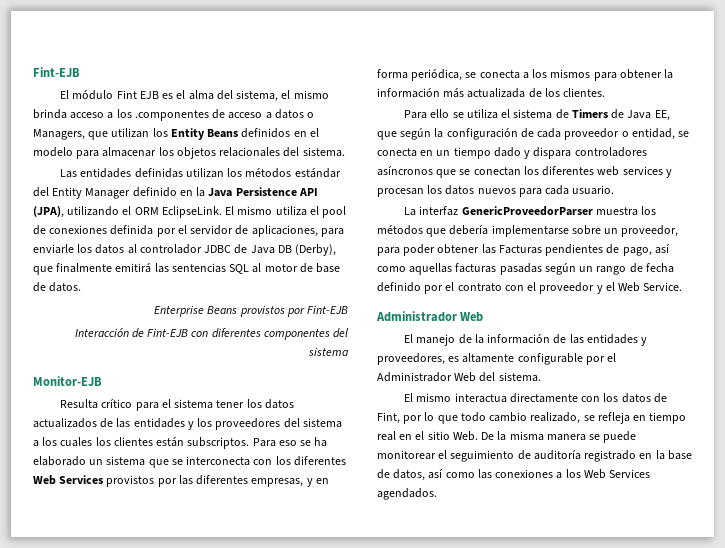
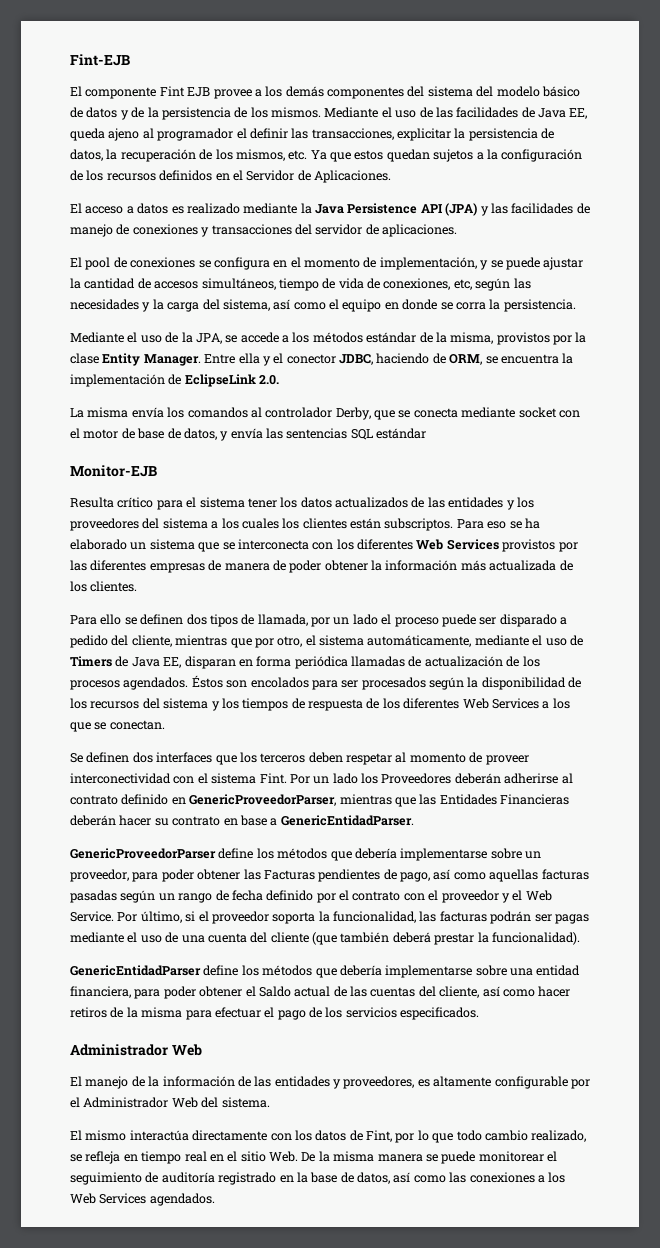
- El módulo Fint EJB es el alma del sistema, el mismo brinda acceso a los .componentes de acceso a datos o Managers, que utilizan los Entity Beans definidos en el modelo para almacenar los objetos relacionales del sistema.
- Las entidades definidas utilizan los métodos estándar del Entity Manager definido en la Java Persistence API (JPA), utilizando el ORM EclipseLink. El mismo utiliza el pool de conexiones definida por el servidor de aplicaciones, para enviarle los datos al controlador JDBC de Java DB (Derby), que finalmente emitirá las sentencias SQL al motor de base de datos.
- Enterprise Beans provistos por Fint-EJB
- Interacción de Fint-EJB con diferentes componentes del sistema
+ El componente Fint EJB provee a los demás componentes del sistema del modelo básico de datos y de la persistencia de los mismos. Mediante el uso de las facilidades de Java EE, queda ajeno al programador el definir las transacciones, explicitar la persistencia de datos, la recuperación de los mismos, etc. Ya que estos quedan sujetos a la configuración de los recursos definidos en el Servidor de Aplicaciones.
+ El acceso a datos es realizado mediante la Java Persistence API (JPA) y las facilidades de manejo de conexiones y transacciones del servidor de aplicaciones.
+ El pool de conexiones se configura en el momento de implementación, y se puede ajustar la cantidad de accesos simultáneos, tiempo de vida de conexiones, etc, según las necesidades y la carga del sistema, así como el equipo en donde se corra la persistencia.
+ Mediante el uso de la JPA, se accede a los métodos estándar de la misma, provistos por la clase Entity Manager. Entre ella y el conector JDBC, haciendo de ORM, se encuentra la implementación de EclipseLink 2.0.
+ La misma envía los comandos al controlador Derby, que se conecta mediante socket con el motor de base de datos, y envía las sentencias SQL estándar
- Para eso se ha elaborado un sistema que se interconecta con los diferentes Web Services provistos por las diferentes empresas, y en forma periódica, se conecta a los mismos para obtener la información más actualizada de los clientes.
+ Para eso se ha elaborado un sistema que se interconecta con los diferentes Web Services provistos por las diferentes empresas de manera de poder obtener la información más actualizada de los clientes.
- Para ello se utiliza el sistema de Timers de Java EE, que según la configuración de cada proveedor o entidad, se conecta en un tiempo dado y dispara controladores asíncronos que se conectan los diferentes web services y procesan los datos nuevos para cada usuario.
- La interfaz GenericProveedorParser muestra los métodos que debería implementarse sobre un proveedor, para poder obtener las Facturas pendientes de pago, así como aquellas facturas pasadas según un rango de fecha definido por el contrato con el proveedor y el Web Service.
+ Para ello se definen dos tipos de llamada, por un lado el proceso puede ser disparado a pedido del cliente, mientras que por otro, el sistema automáticamente, mediante el uso de Timers de Java EE, disparan en forma periódica llamadas de actualización de los procesos agendados. Éstos son encolados para ser procesados según la disponibilidad de los recursos del sistema y los tiempos de respuesta de los diferentes Web Services a los que se conectan.
+ Se definen dos interfaces que los terceros deben respetar al momento de proveer interconectividad con el sistema Fint. Por un lado los Proveedores deberán adherirse al contrato definido en GenericProveedorParser, mientras que las Entidades Financieras deberán hacer su contrato en base a GenericEntidadParser.
+ GenericProveedorParser define los métodos que debería implementarse sobre un proveedor, para poder obtener las Facturas pendientes de pago, así como aquellas facturas pasadas según un rango de fecha definido por el contrato con el proveedor y el Web Service. Por último, si el proveedor soporta la funcionalidad, las facturas podrán ser pagas mediante el uso de una cuenta del cliente (que también deberá prestar la funcionalidad).
+ GenericEntidadParser define los métodos que debería implementarse sobre una entidad financiera, para poder obtener el Saldo actual de las cuentas del cliente, así como hacer retiros de la misma para efectuar el pago de los servicios especificados.
- El mismo interactua directamente con los datos de Fint, por lo que todo cambio realizado, se refleja en tiempo real en el sitio Web. De la misma manera se puede monitorear el seguimiento de auditoría registrado en la base de datos, así como las conexiones a los Web Services agendados.
+ El mismo interactúa directamente con los datos de Fint, por lo que todo cambio realizado, se refleja en tiempo real en el sitio Web. De la misma manera se puede monitorear el seguimiento de auditoría registrado en la base de datos, así como las conexiones a los Web Services agendados.

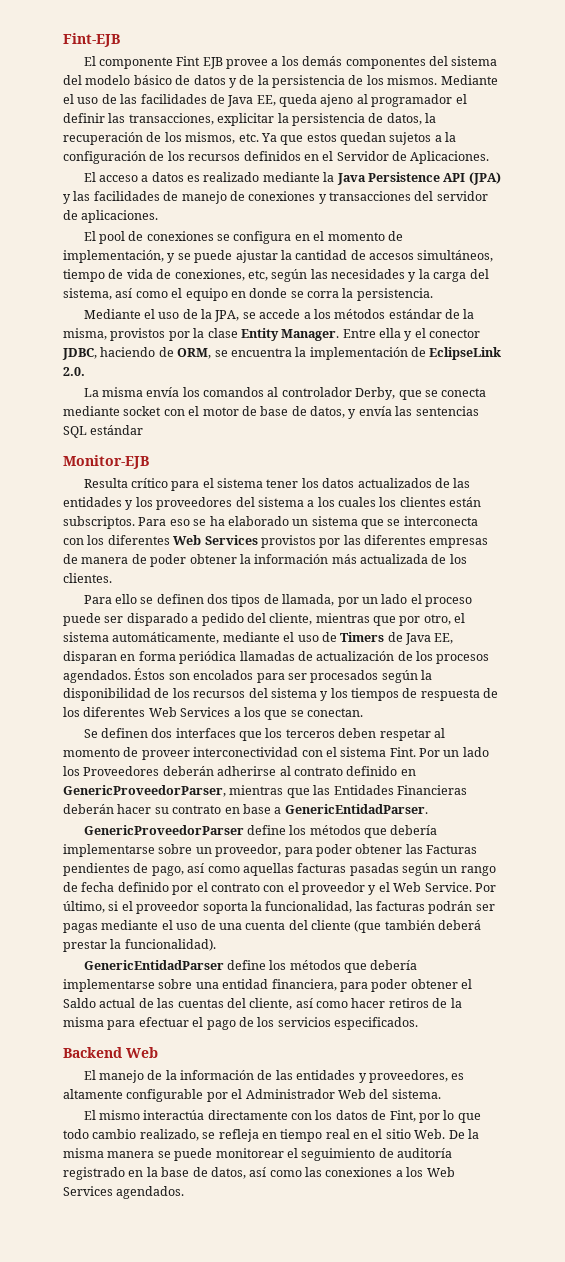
  GenericEntidadParser define los métodos que debería implementarse sobre una entidad financiera, para poder obtener el Saldo actual de las cuentas del cliente, así como hacer retiros de la misma para efectuar el pago de los servicios especificados.
- Administrador Web
+ Backend Web

